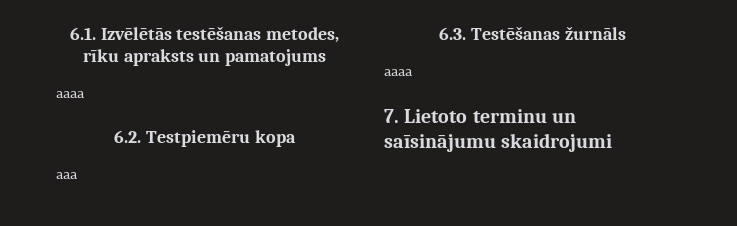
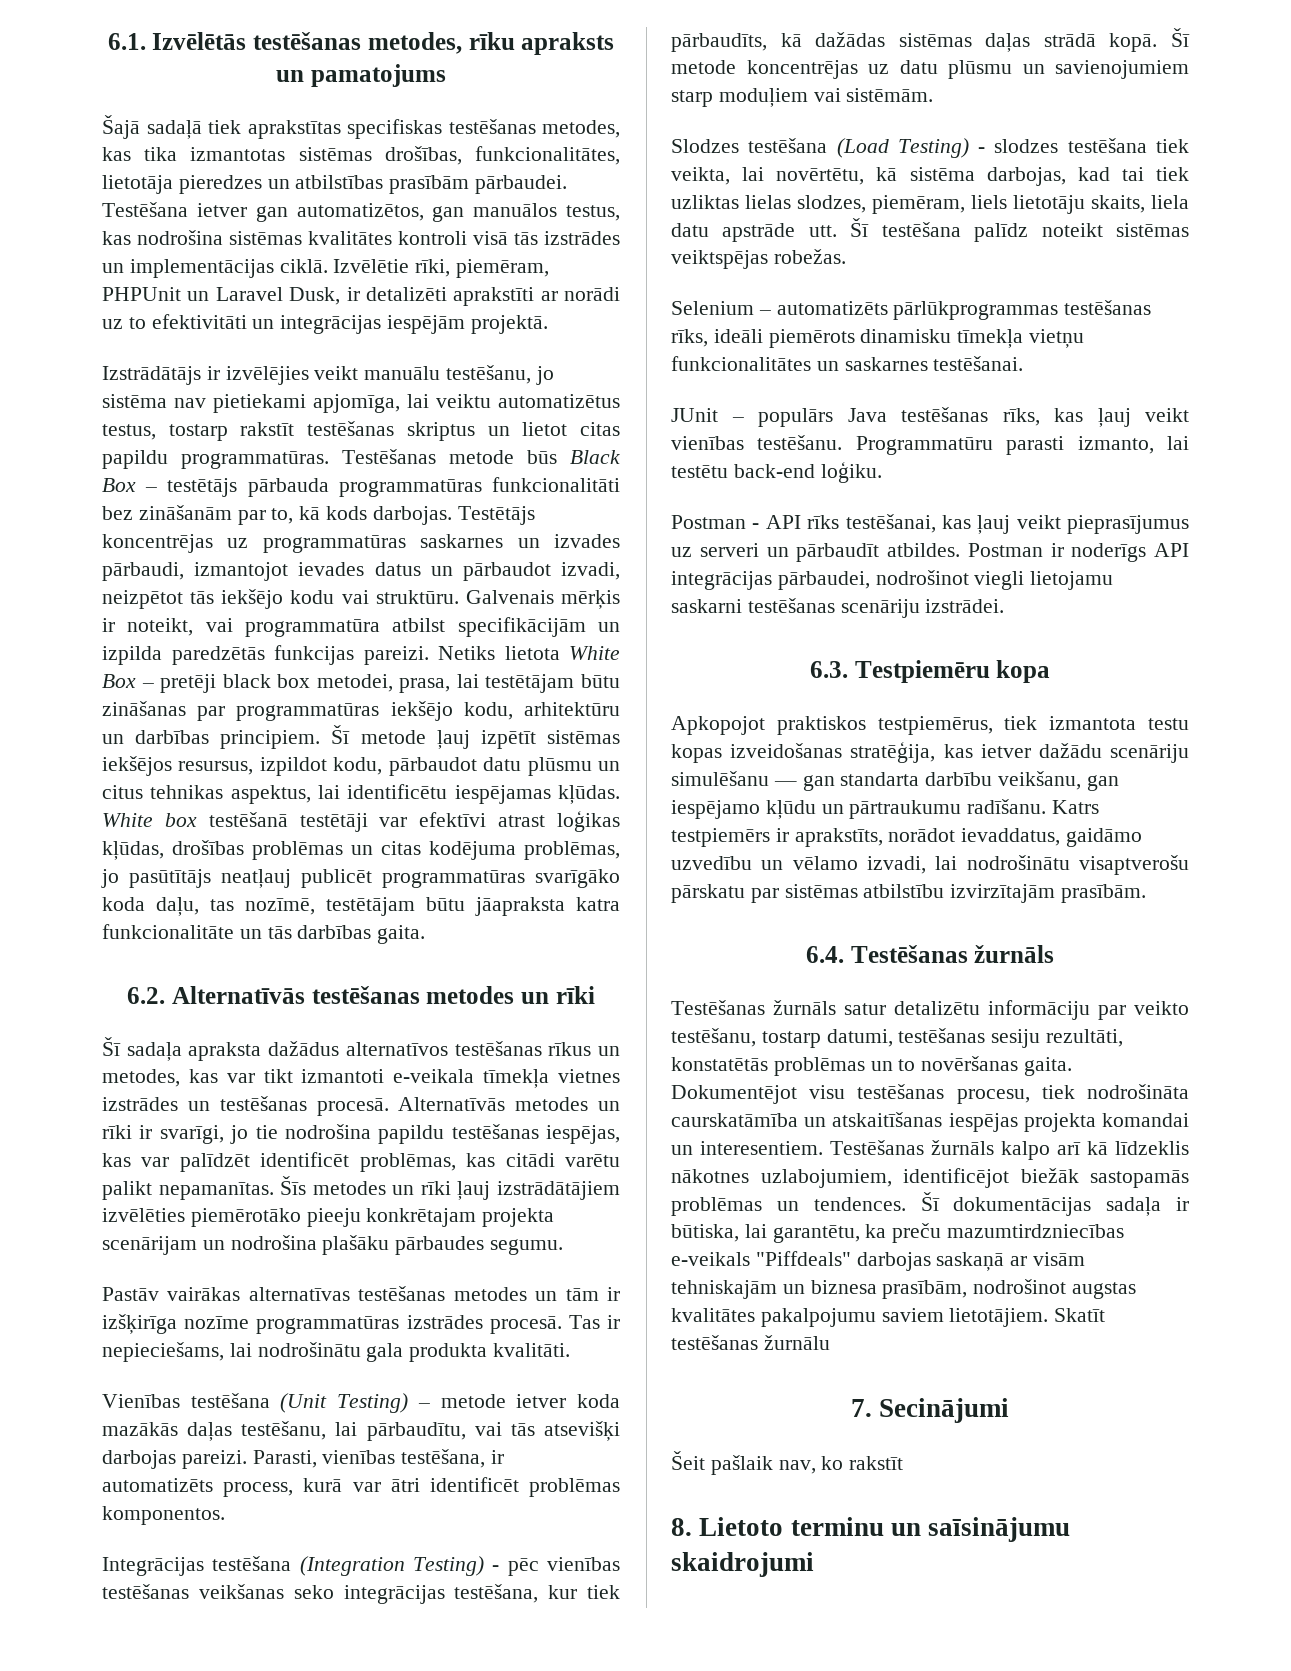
  6.1. Izvēlētās testēšanas metodes, rīku apraksts un pamatojums
- aaaa
- 6.2. Testpiemēru kopa
- aaa
- 6.3. Testēšanas žurnāls
- aaaa
- 7. Lietoto terminu un saīsinājumu skaidrojumi
+ Šajā sadaļā tiek aprakstītas specifiskas testēšanas metodes, kas tika izmantotas sistēmas drošības, funkcionalitātes, lietotāja pieredzes un atbilstības prasībām pārbaudei. Testēšana ietver gan automatizētos, gan manuālos testus, kas nodrošina sistēmas kvalitātes kontroli visā tās izstrādes un implementācijas ciklā. Izvēlētie rīki, piemēram, PHPUnit un Laravel Dusk, ir detalizēti aprakstīti ar norādi uz to efektivitāti un integrācijas iespējām projektā.
+ Izstrādātājs ir izvēlējies veikt manuālu testēšanu, jo sistēma nav pietiekami apjomīga, lai veiktu automatizētus testus, tostarp rakstīt testēšanas skriptus un lietot citas papildu programmatūras. Testēšanas metode būs Black Box – testētājs pārbauda programmatūras funkcionalitāti bez zināšanām par to, kā kods darbojas. Testētājs koncentrējas uz programmatūras saskarnes un izvades pārbaudi, izmantojot ievades datus un pārbaudot izvadi, neizpētot tās iekšējo kodu vai struktūru. Galvenais mērķis ir noteikt, vai programmatūra atbilst specifikācijām un izpilda paredzētās funkcijas pareizi. Netiks lietota White Box – pretēji black box metodei, prasa, lai testētājam būtu zināšanas par programmatūras iekšējo kodu, arhitektūru un darbības principiem. Šī metode ļauj izpētīt sistēmas iekšējos resursus, izpildot kodu, pārbaudot datu plūsmu un citus tehnikas aspektus, lai identificētu iespējamas kļūdas. White box testēšanā testētāji var efektīvi atrast loģikas kļūdas, drošības problēmas un citas kodējuma problēmas, jo pasūtītājs neatļauj publicēt programmatūras svarīgāko koda daļu, tas nozīmē, testētājam būtu jāapraksta katra funkcionalitāte un tās darbības gaita.
+ 6.2. Alternatīvās testēšanas metodes un rīki
+ Šī sadaļa apraksta dažādus alternatīvos testēšanas rīkus un metodes, kas var tikt izmantoti e-veikala tīmekļa vietnes izstrādes un testēšanas procesā. Alternatīvās metodes un rīki ir svarīgi, jo tie nodrošina papildu testēšanas iespējas, kas var palīdzēt identificēt problēmas, kas citādi varētu palikt nepamanītas. Šīs metodes un rīki ļauj izstrādātājiem izvēlēties piemērotāko pieeju konkrētajam projekta scenārijam un nodrošina plašāku pārbaudes segumu.
+ Pastāv vairākas alternatīvas testēšanas metodes un tām ir izšķirīga nozīme programmatūras izstrādes procesā. Tas ir nepieciešams, lai nodrošinātu gala produkta kvalitāti.
+ Vienības testēšana (Unit Testing) – metode ietver koda mazākās daļas testēšanu, lai pārbaudītu, vai tās atsevišķi darbojas pareizi. Parasti, vienības testēšana, ir automatizēts process, kurā var ātri identificēt problēmas komponentos.
+ Integrācijas testēšana (Integration Testing) - pēc vienības testēšanas veikšanas seko integrācijas testēšana, kur tiek pārbaudīts, kā dažādas sistēmas daļas strādā kopā. Šī metode koncentrējas uz datu plūsmu un savienojumiem starp moduļiem vai sistēmām.
+ Slodzes testēšana (Load Testing) - slodzes testēšana tiek veikta, lai novērtētu, kā sistēma darbojas, kad tai tiek uzliktas lielas slodzes, piemēram, liels lietotāju skaits, liela datu apstrāde utt. Šī testēšana palīdz noteikt sistēmas veiktspējas robežas.
+ Selenium – automatizēts pārlūkprogrammas testēšanas rīks, ideāli piemērots dinamisku tīmekļa vietņu funkcionalitātes un saskarnes testēšanai.
+ JUnit – populārs Java testēšanas rīks, kas ļauj veikt vienības testēšanu. Programmatūru parasti izmanto, lai testētu back-end loģiku.
+ Postman - API rīks testēšanai, kas ļauj veikt pieprasījumus uz serveri un pārbaudīt atbildes. Postman ir noderīgs API integrācijas pārbaudei, nodrošinot viegli lietojamu saskarni testēšanas scenāriju izstrādei.
+ 6.3. Testpiemēru kopa
+ Apkopojot praktiskos testpiemērus, tiek izmantota testu kopas izveidošanas stratēģija, kas ietver dažādu scenāriju simulēšanu — gan standarta darbību veikšanu, gan iespējamo kļūdu un pārtraukumu radīšanu. Katrs testpiemērs ir aprakstīts, norādot ievaddatus, gaidāmo uzvedību un vēlamo izvadi, lai nodrošinātu visaptverošu pārskatu par sistēmas atbilstību izvirzītajām prasībām.
+ 6.4. Testēšanas žurnāls
+ Testēšanas žurnāls satur detalizētu informāciju par veikto testēšanu, tostarp datumi, testēšanas sesiju rezultāti, konstatētās problēmas un to novēršanas gaita. Dokumentējot visu testēšanas procesu, tiek nodrošināta caurskatāmība un atskaitīšanas iespējas projekta komandai un interesentiem. Testēšanas žurnāls kalpo arī kā līdzeklis nākotnes uzlabojumiem, identificējot biežāk sastopamās problēmas un tendences. Šī dokumentācijas sadaļa ir būtiska, lai garantētu, ka preču mazumtirdzniecības e-veikals "Piffdeals" darbojas saskaņā ar visām tehniskajām un biznesa prasībām, nodrošinot augstas kvalitātes pakalpojumu saviem lietotājiem. Skatīt testēšanas žurnālu
+ 7. Secinājumi
+ Šeit pašlaik nav, ko rakstīt
+ 8. Lietoto terminu un saīsinājumu skaidrojumi

